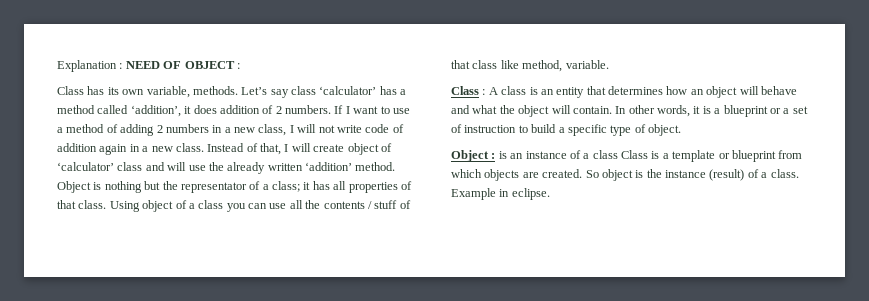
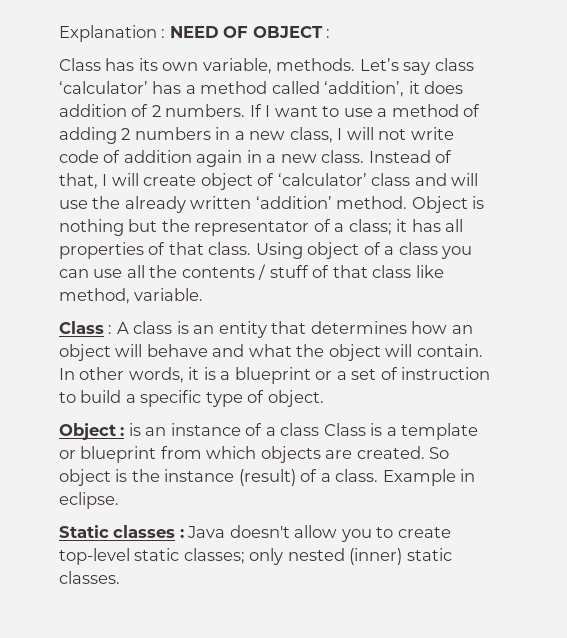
+ Static classes : Java doesn't allow you to create top-level static classes; only nested (inner) static classes.

